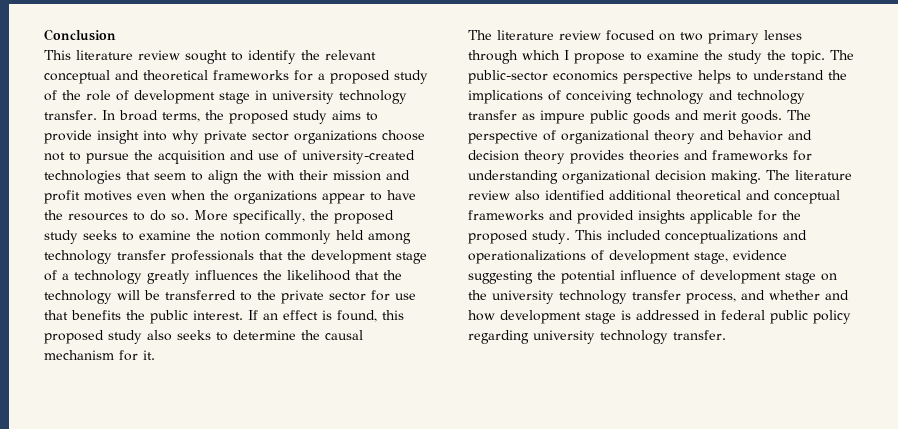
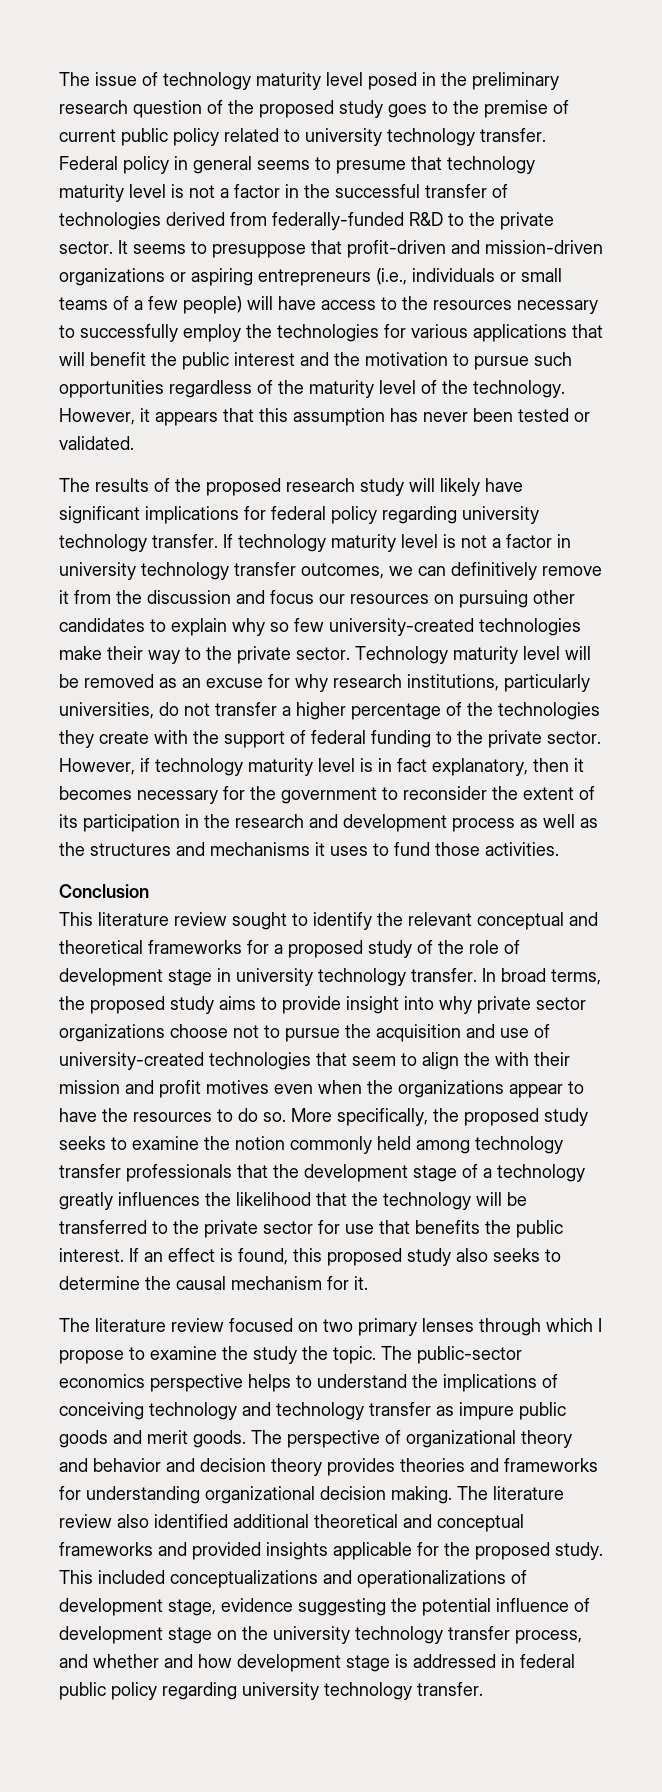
+ The issue of technology maturity level posed in the preliminary research question of the proposed study goes to the premise of current public policy related to university technology transfer. Federal policy in general seems to presume that technology maturity level is not a factor in the successful transfer of technologies derived from federally-funded R&D to the private sector. It seems to presuppose that profit-driven and mission-driven organizations or aspiring entrepreneurs (i.e., individuals or small teams of a few people) will have access to the resources necessary to successfully employ the technologies for various applications that will benefit the public interest and the motivation to pursue such opportunities regardless of the maturity level of the technology. However, it appears that this assumption has never been tested or validated.
+ The results of the proposed research study will likely have significant implications for federal policy regarding university technology transfer. If technology maturity level is not a factor in university technology transfer outcomes, we can definitively remove it from the discussion and focus our resources on pursuing other candidates to explain why so few university-created technologies make their way to the private sector. Technology maturity level will be removed as an excuse for why research institutions, particularly universities, do not transfer a higher percentage of the technologies they create with the support of federal funding to the private sector. However, if technology maturity level is in fact explanatory, then it becomes necessary for the government to reconsider the extent of its participation in the research and development process as well as the structures and mechanisms it uses to fund those activities.

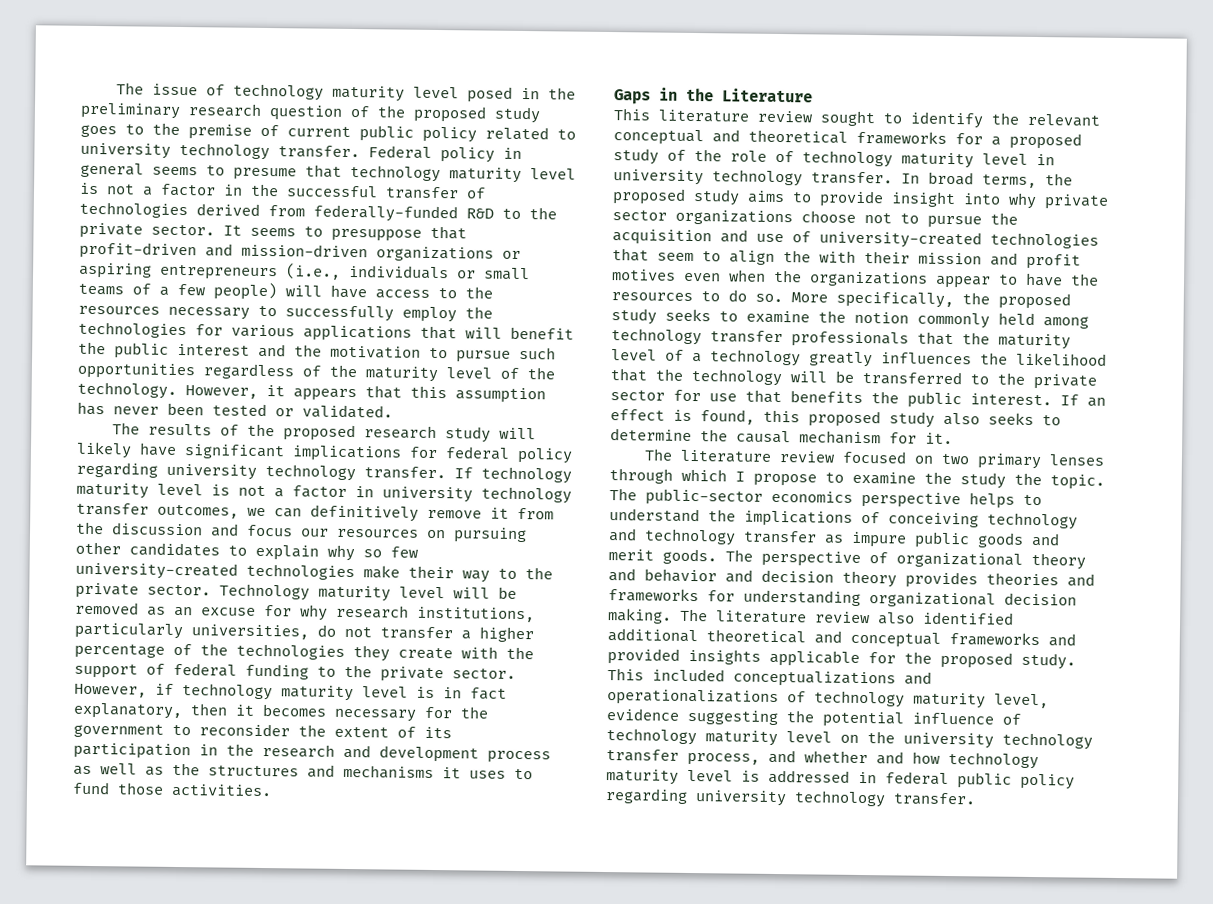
- Conclusion
+ Gaps in the Literature
- This literature review sought to identify the relevant conceptual and theoretical frameworks for a proposed study of the role of development stage in university technology transfer.
+ This literature review sought to identify the relevant conceptual and theoretical frameworks for a proposed study of the role of technology maturity level in university technology transfer.
- More specifically, the proposed study seeks to examine the notion commonly held among technology transfer professionals that the development stage of a technology greatly influences the likelihood that the technology will be transferred to the private sector for use that benefits the public interest.
+ More specifically, the proposed study seeks to examine the notion commonly held among technology transfer professionals that the maturity level of a technology greatly influences the likelihood that the technology will be transferred to the private sector for use that benefits the public interest.
- This included conceptualizations and operationalizations of development stage, evidence suggesting the potential influence of development stage on the university technology transfer process, and whether and how development stage is addressed in federal public policy regarding university technology transfer.
+ This included conceptualizations and operationalizations of technology maturity level, evidence suggesting the potential influence of technology maturity level on the university technology transfer process, and whether and how technology maturity level is addressed in federal public policy regarding university technology transfer.

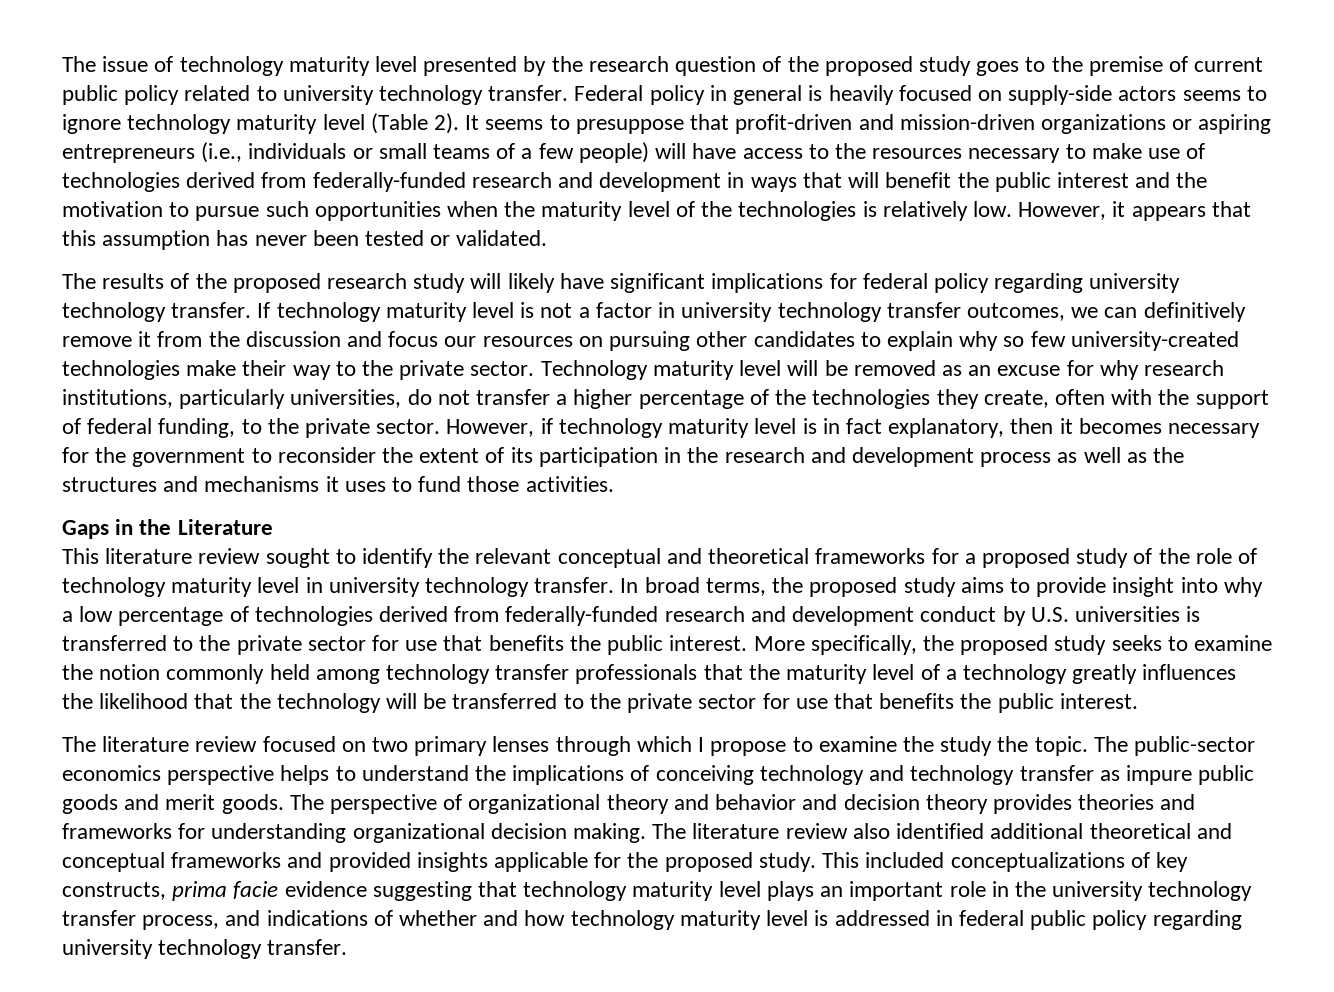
- The issue of technology maturity level posed in the preliminary research question of the proposed study goes to the premise of current public policy related to university technology transfer.
+ The issue of technology maturity level presented by the research question of the proposed study goes to the premise of current public policy related to university technology transfer.
- Federal policy in general seems to presume that technology maturity level is not a factor in the successful transfer of technologies derived from federally-funded R&D to the private sector.
+ Federal policy in general is heavily focused on supply-side actors seems to ignore technology maturity level (Table 2).
- It seems to presuppose that profit-driven and mission-driven organizations or aspiring entrepreneurs (i.e., individuals or small teams of a few people) will have access to the resources necessary to successfully employ the technologies for various applications that will benefit the public interest and the motivation to pursue such opportunities regardless of the maturity level of the technology.
+ It seems to presuppose that profit-driven and mission-driven organizations or aspiring entrepreneurs (i.e., individuals or small teams of a few people) will have access to the resources necessary to make use of technologies derived from federally-funded research and development in ways that will benefit the public interest and the motivation to pursue such opportunities when the maturity level of the technologies is relatively low.
- Technology maturity level will be removed as an excuse for why research institutions, particularly universities, do not transfer a higher percentage of the technologies they create with the support of federal funding to the private sector.
+ Technology maturity level will be removed as an excuse for why research institutions, particularly universities, do not transfer a higher percentage of the technologies they create, often with the support of federal funding, to the private sector.
- In broad terms, the proposed study aims to provide insight into why private sector organizations choose not to pursue the acquisition and use of university-created technologies that seem to align the with their mission and profit motives even when the organizations appear to have the resources to do so.
+ In broad terms, the proposed study aims to provide insight into why a low percentage of technologies derived from federally-funded research and development conduct by U.S. universities is transferred to the private sector for use that benefits the public interest.
- If an effect is found, this proposed study also seeks to determine the causal mechanism for it.
- This included conceptualizations and operationalizations of technology maturity level, evidence suggesting the potential influence of technology maturity level on the university technology transfer process, and whether and how technology maturity level is addressed in federal public policy regarding university technology transfer.
+ This included conceptualizations of key constructs, prima facie evidence suggesting that technology maturity level plays an important role in the university technology transfer process, and indications of whether and how technology maturity level is addressed in federal public policy regarding university technology transfer.

